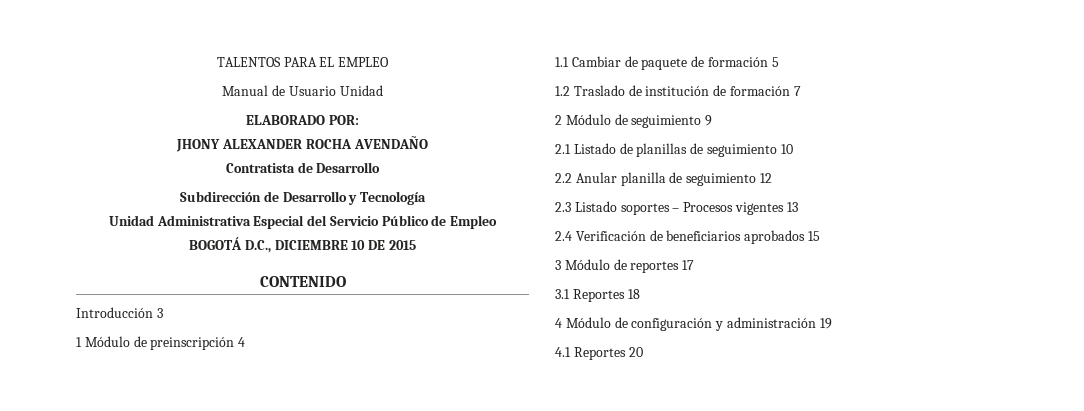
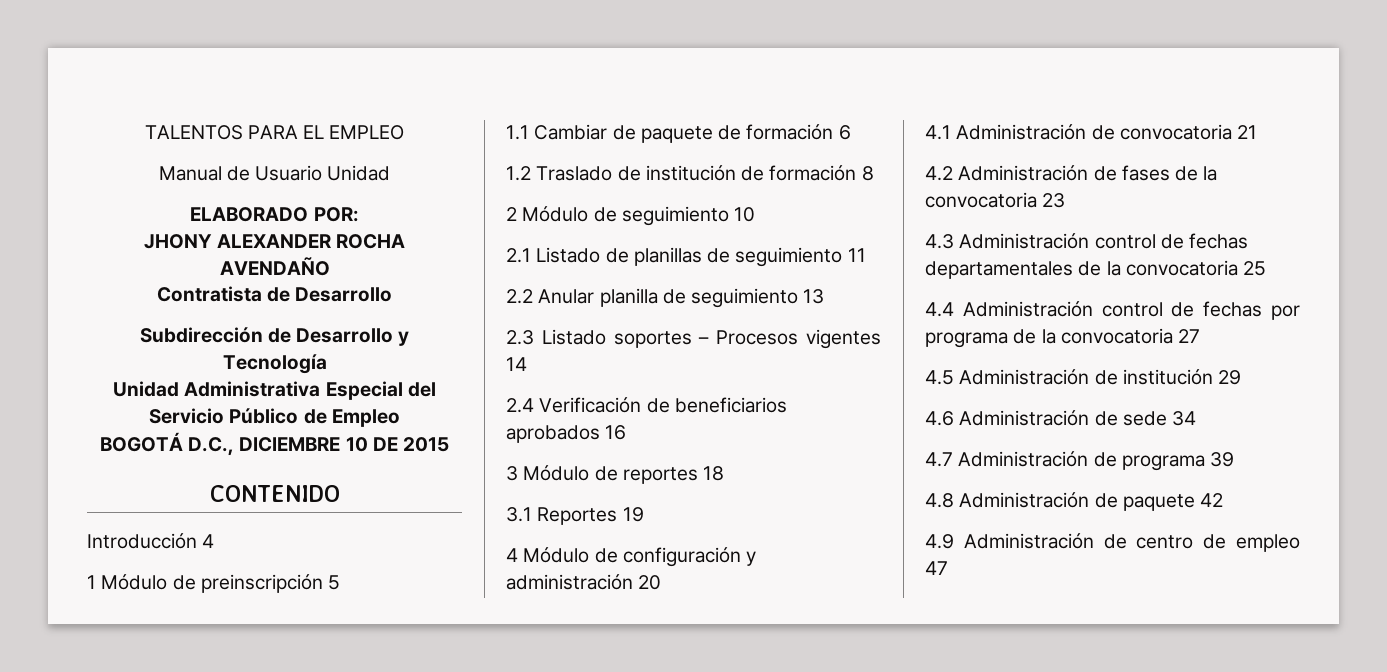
- Introducción 3
+ Introducción 4
- 1 Módulo de preinscripción 4
+ 1 Módulo de preinscripción 5
- 1.1 Cambiar de paquete de formación 5
+ 1.1 Cambiar de paquete de formación 6
- 1.2 Traslado de institución de formación 7
+ 1.2 Traslado de institución de formación 8
- 2 Módulo de seguimiento 9
+ 2 Módulo de seguimiento 10
- 2.1 Listado de planillas de seguimiento 10
+ 2.1 Listado de planillas de seguimiento 11
- 2.2 Anular planilla de seguimiento 12
+ 2.2 Anular planilla de seguimiento 13
- 2.3 Listado soportes – Procesos vigentes 13
+ 2.3 Listado soportes – Procesos vigentes 14
- 2.4 Verificación de beneficiarios aprobados 15
+ 2.4 Verificación de beneficiarios aprobados 16
- 3 Módulo de reportes 17
+ 3 Módulo de reportes 18
- 3.1 Reportes 18
+ 3.1 Reportes 19
- 4 Módulo de configuración y administración 19
+ 4 Módulo de configuración y administración 20
- 4.1 Reportes 20
+ 4.1 Administración de convocatoria 21
+ 4.2 Administración de fases de la convocatoria 23
+ 4.3 Administración control de fechas departamentales de la convocatoria 25
+ 4.4 Administración control de fechas por programa de la convocatoria 27
+ 4.5 Administración de institución 29
+ 4.6 Administración de sede 34
+ 4.7 Administración de programa 39
+ 4.8 Administración de paquete 42
+ 4.9 Administración de centro de empleo 47

